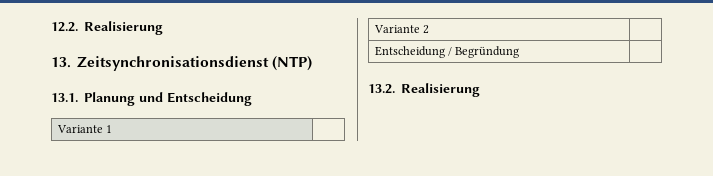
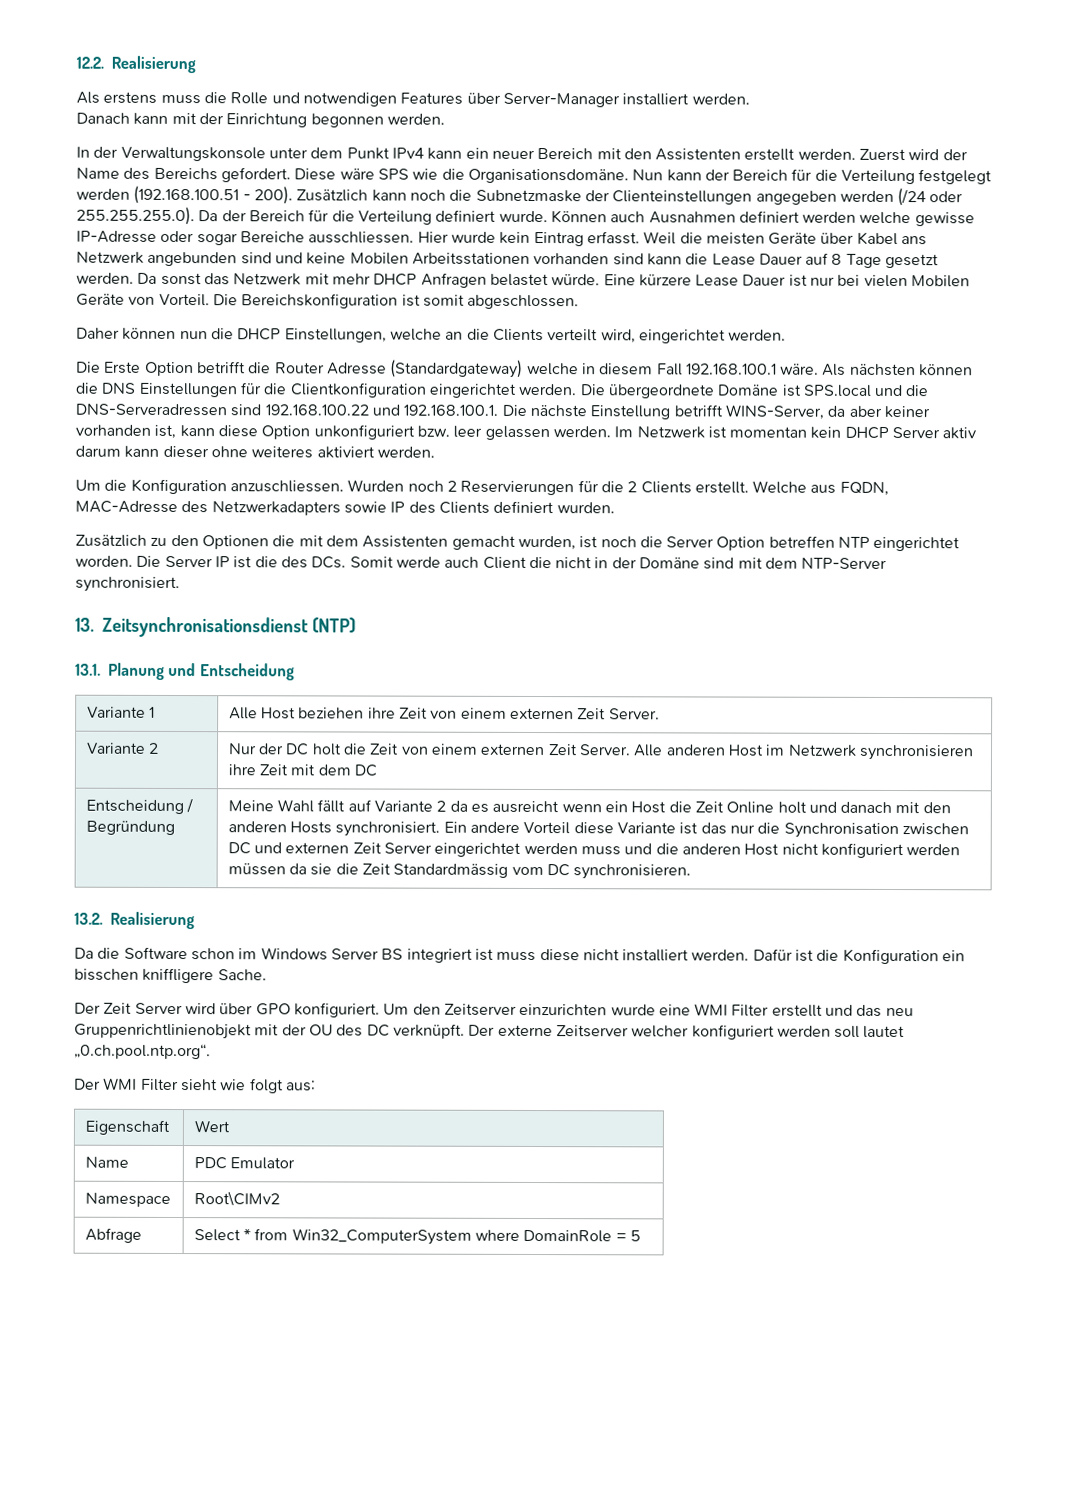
+ Als erstens muss die Rolle und notwendigen Features über Server-Manager installiert werden.
+ Danach kann mit der Einrichtung begonnen werden.
+ In der Verwaltungskonsole unter dem Punkt IPv4 kann ein neuer Bereich mit den Assistenten erstellt werden. Zuerst wird der Name des Bereichs gefordert. Diese wäre SPS wie die Organisationsdomäne. Nun kann der Bereich für die Verteilung festgelegt werden (192.168.100.51 - 200). Zusätzlich kann noch die Subnetzmaske der Clienteinstellungen angegeben werden (/24 oder 255.255.255.0). Da der Bereich für die Verteilung definiert wurde. Können auch Ausnahmen definiert werden welche gewisse IP-Adresse oder sogar Bereiche ausschliessen. Hier wurde kein Eintrag erfasst. Weil die meisten Geräte über Kabel ans Netzwerk angebunden sind und keine Mobilen Arbeitsstationen vorhanden sind kann die Lease Dauer auf 8 Tage gesetzt werden. Da sonst das Netzwerk mit mehr DHCP Anfragen belastet würde. Eine kürzere Lease Dauer ist nur bei vielen Mobilen Geräte von Vorteil. Die Bereichskonfiguration ist somit abgeschlossen.
+ Daher können nun die DHCP Einstellungen, welche an die Clients verteilt wird, eingerichtet werden.
+ Die Erste Option betrifft die Router Adresse (Standardgateway) welche in diesem Fall 192.168.100.1 wäre. Als nächsten können die DNS Einstellungen für die Clientkonfiguration eingerichtet werden. Die übergeordnete Domäne ist SPS.local und die DNS-Serveradressen sind 192.168.100.22 und 192.168.100.1. Die nächste Einstellung betrifft WINS-Server, da aber keiner vorhanden ist, kann diese Option unkonfiguriert bzw. leer gelassen werden. Im Netzwerk ist momentan kein DHCP Server aktiv darum kann dieser ohne weiteres aktiviert werden.
+ Um die Konfiguration anzuschliessen. Wurden noch 2 Reservierungen für die 2 Clients erstellt. Welche aus FQDN, MAC-Adresse des Netzwerkadapters sowie IP des Clients definiert wurden.
+ Zusätzlich zu den Optionen die mit dem Assistenten gemacht wurden, ist noch die Server Option betreffen NTP eingerichtet worden. Die Server IP ist die des DCs. Somit werde auch Client die nicht in der Domäne sind mit dem NTP-Server synchronisiert.
- Variante 1 |
- Variante 2 |
- Entscheidung / Begründung |
+ Variante 1 | Alle Host beziehen ihre Zeit von einem externen Zeit Server.
+ Variante 2 | Nur der DC holt die Zeit von einem externen Zeit Server. Alle anderen Host im Netzwerk synchronisieren ihre Zeit mit dem DC
+ Entscheidung / Begründung | Meine Wahl fällt auf Variante 2 da es ausreicht wenn ein Host die Zeit Online holt und danach mit den anderen Hosts synchronisiert. Ein andere Vorteil diese Variante ist das nur die Synchronisation zwischen DC und externen Zeit Server eingerichtet werden muss und die anderen Host nicht konfiguriert werden müssen da sie die Zeit Standardmässig vom DC synchronisieren.
  13.2. Realisierung
+ Da die Software schon im Windows Server BS integriert ist muss diese nicht installiert werden. Dafür ist die Konfiguration ein bisschen kniffligere Sache.
+ Der Zeit Server wird über GPO konfiguriert. Um den Zeitserver einzurichten wurde eine WMI Filter erstellt und das neu Gruppenrichtlinienobjekt mit der OU des DC verknüpft. Der externe Zeitserver welcher konfiguriert werden soll lautet „0.ch.pool.ntp.org“.
+ Der WMI Filter sieht wie folgt aus:
+ Eigenschaft | Wert
+ Name | PDC Emulator
+ Namespace | Root\CIMv2
+ Abfrage | Select * from Win32_ComputerSystem where DomainRole = 5

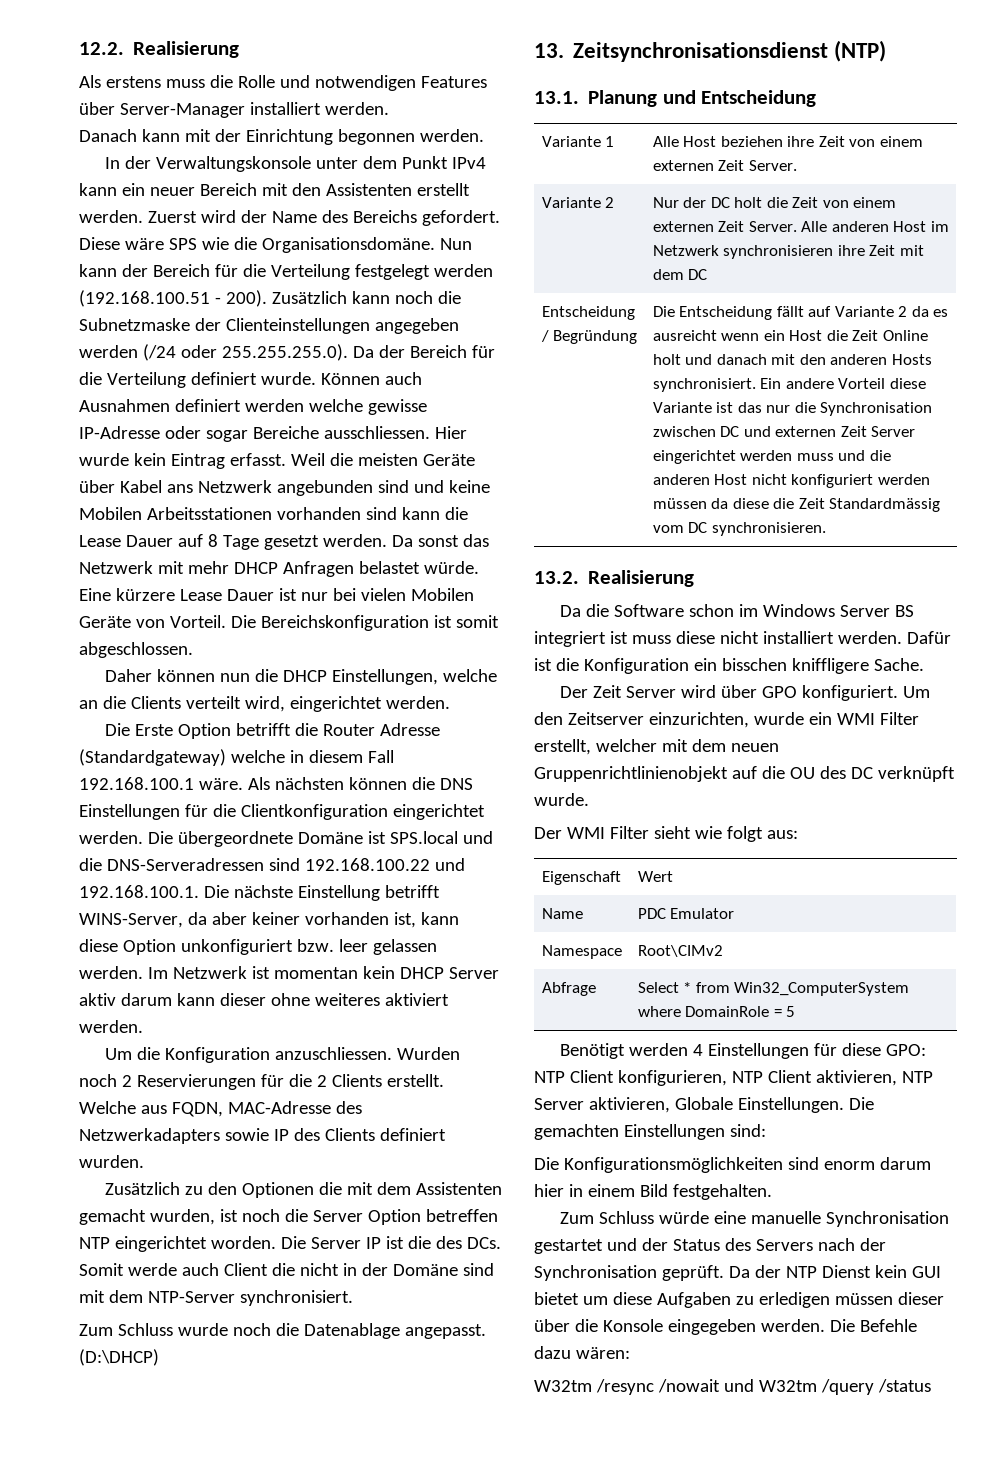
+ Zum Schluss wurde noch die Datenablage angepasst. (D:\DHCP)
- Meine Wahl fällt auf Variante 2 da es ausreicht wenn ein Host die Zeit Online holt und danach mit den anderen Hosts synchronisiert.
+ Die Entscheidung fällt auf Variante 2 da es ausreicht wenn ein Host die Zeit Online holt und danach mit den anderen Hosts synchronisiert.
- Ein andere Vorteil diese Variante ist das nur die Synchronisation zwischen DC und externen Zeit Server eingerichtet werden muss und die anderen Host nicht konfiguriert werden müssen da sie die Zeit Standardmässig vom DC synchronisieren.
+ Ein andere Vorteil diese Variante ist das nur die Synchronisation zwischen DC und externen Zeit Server eingerichtet werden muss und die anderen Host nicht konfiguriert werden müssen da diese die Zeit Standardmässig vom DC synchronisieren.
- Um den Zeitserver einzurichten wurde eine WMI Filter erstellt und das neu Gruppenrichtlinienobjekt mit der OU des DC verknüpft. Der externe Zeitserver welcher konfiguriert werden soll lautet „0.ch.pool.ntp.org“.
+ Um den Zeitserver einzurichten, wurde ein WMI Filter erstellt, welcher mit dem neuen Gruppenrichtlinienobjekt auf die OU des DC verknüpft wurde.
+ Benötigt werden 4 Einstellungen für diese GPO: NTP Client konfigurieren, NTP Client aktivieren, NTP Server aktivieren, Globale Einstellungen. Die gemachten Einstellungen sind:
+ Die Konfigurationsmöglichkeiten sind enorm darum hier in einem Bild festgehalten.
+ Zum Schluss würde eine manuelle Synchronisation gestartet und der Status des Servers nach der Synchronisation geprüft. Da der NTP Dienst kein GUI bietet um diese Aufgaben zu erledigen müssen dieser über die Konsole eingegeben werden. Die Befehle dazu wären:
+ W32tm /resync /nowait und W32tm /query /status

